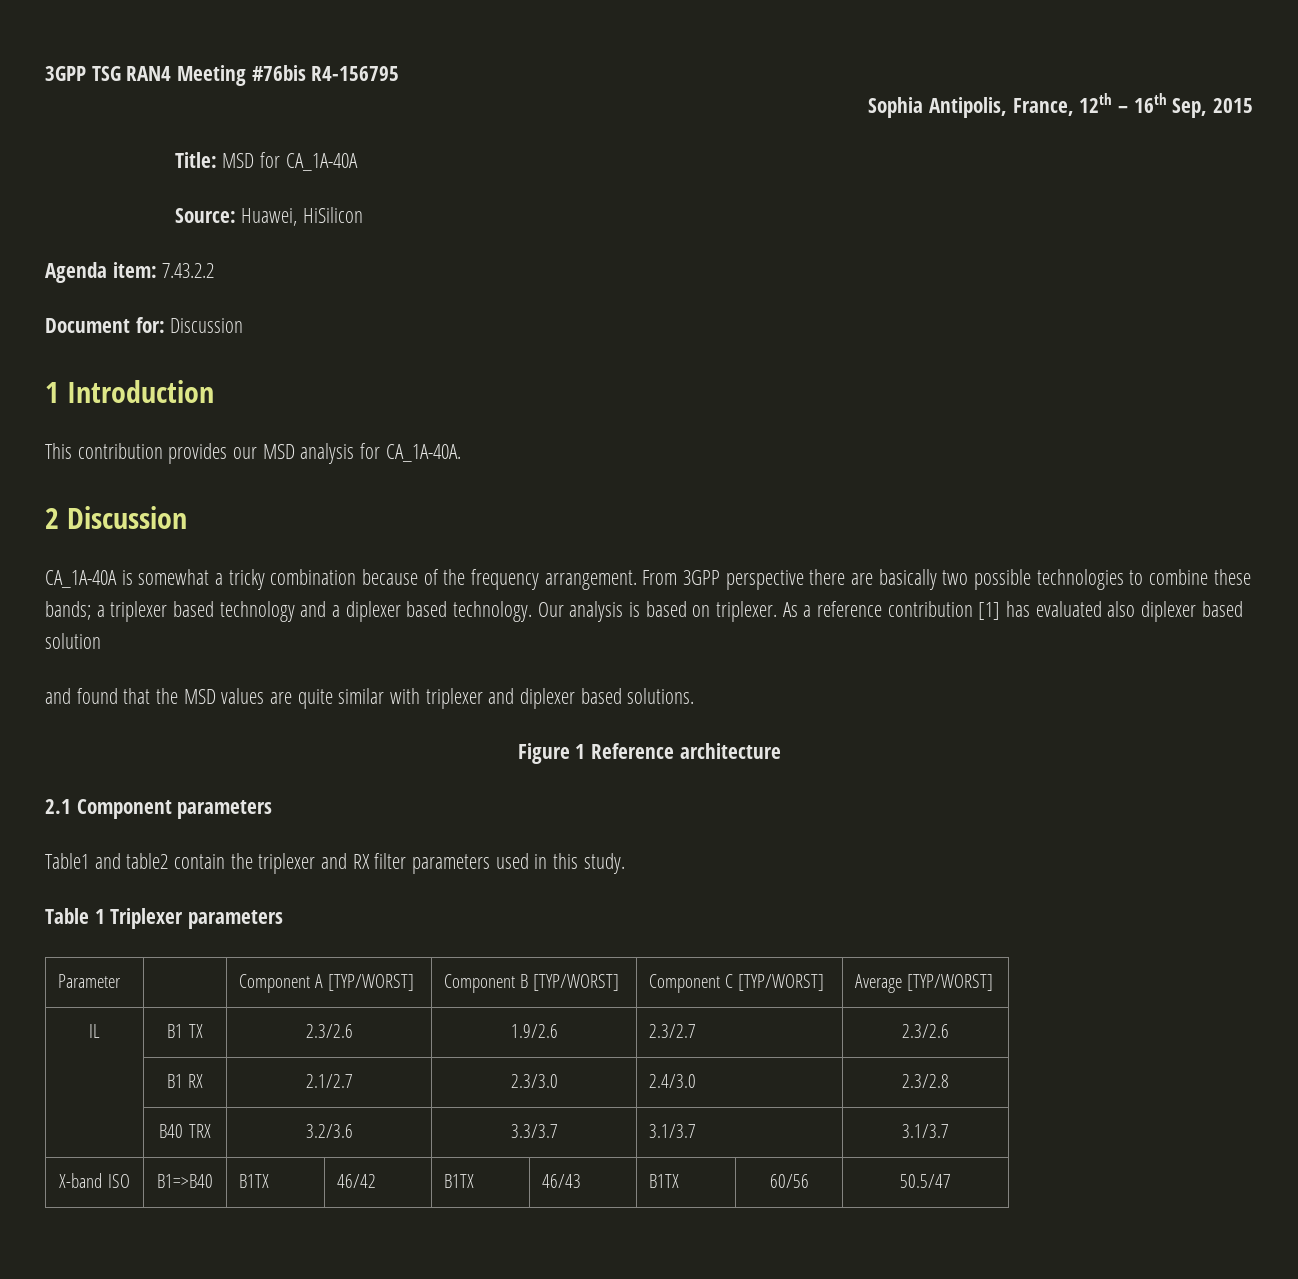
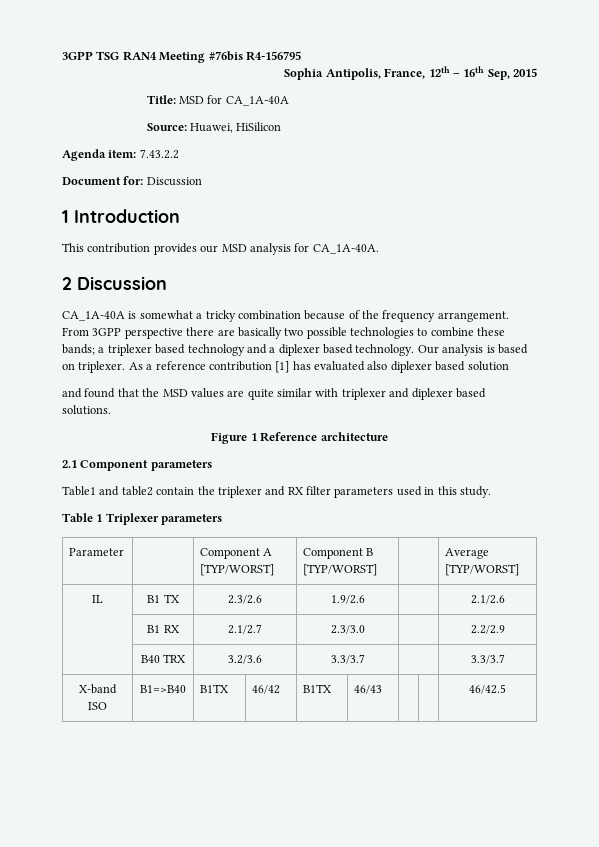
- Parameter | | Component A [TYP/WORST] | Component B [TYP/WORST] | Component C [TYP/WORST] | Average [TYP/WORST]
+ Parameter | | Component A [TYP/WORST] | Component B [TYP/WORST] | | Average [TYP/WORST]
- IL | B1 TX | 2.3/2.6 | 1.9/2.6 | 2.3/2.7 | 2.3/2.6
+ IL | B1 TX | 2.3/2.6 | 1.9/2.6 | | 2.1/2.6
- | B1 RX | 2.1/2.7 | 2.3/3.0 | 2.4/3.0 | 2.3/2.8
+ | B1 RX | 2.1/2.7 | 2.3/3.0 | | 2.2/2.9
- | B40 TRX | 3.2/3.6 | 3.3/3.7 | 3.1/3.7 | 3.1/3.7
+ | B40 TRX | 3.2/3.6 | 3.3/3.7 | | 3.3/3.7
- X-band ISO | B1=>B40 | B1TX | 46/42 | B1TX | 46/43 | B1TX | 60/56 | 50.5/47
+ X-band ISO | B1=>B40 | B1TX | 46/42 | B1TX | 46/43 | | | 46/42.5

